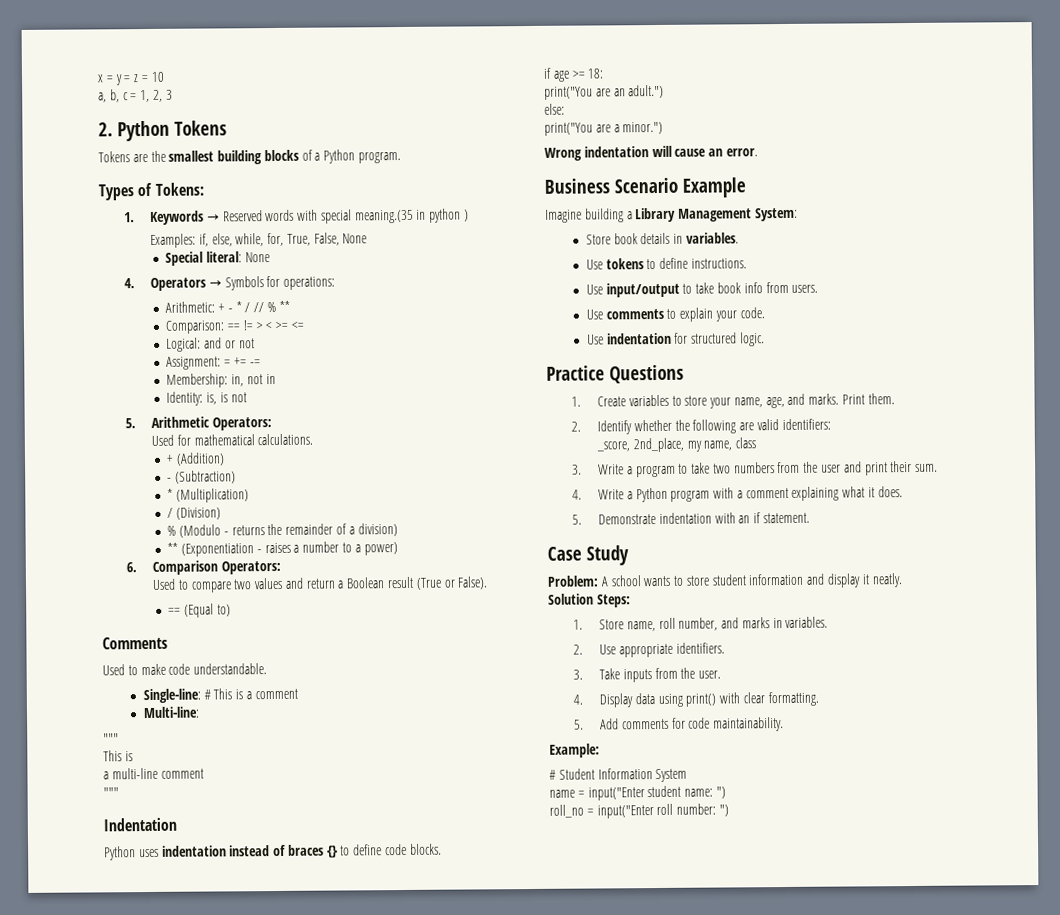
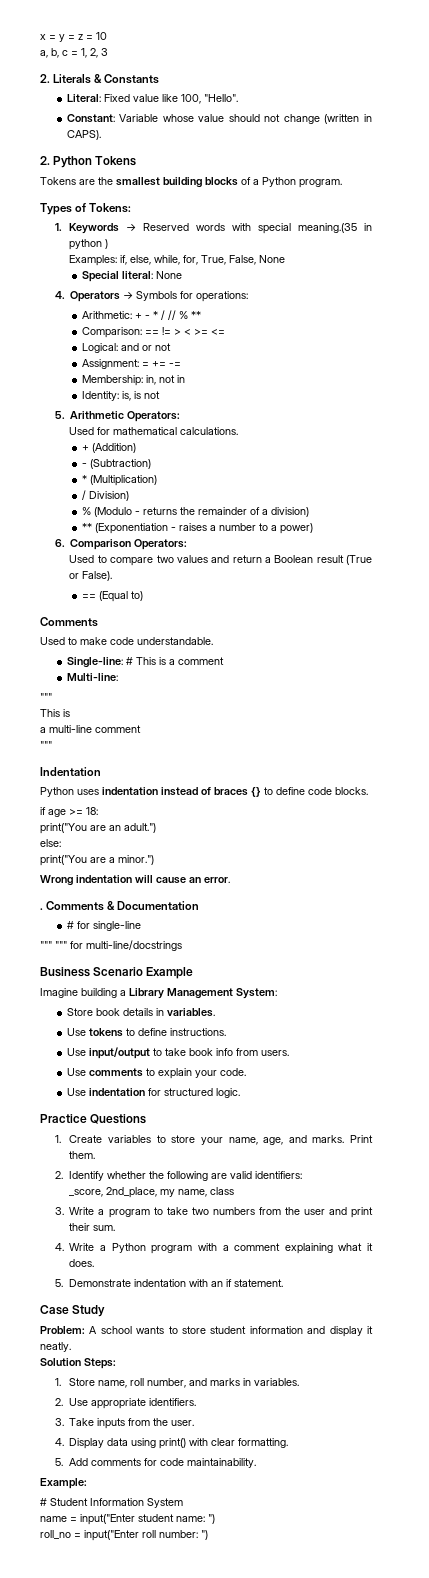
+ 2. Literals & Constants
+ Literal: Fixed value like 100, "Hello".
+ Constant: Variable whose value should not change (written in CAPS).
- / (Division)
+ / Division)
+ . Comments & Documentation
+ # for single-line
+ """ """ for multi-line/docstrings

